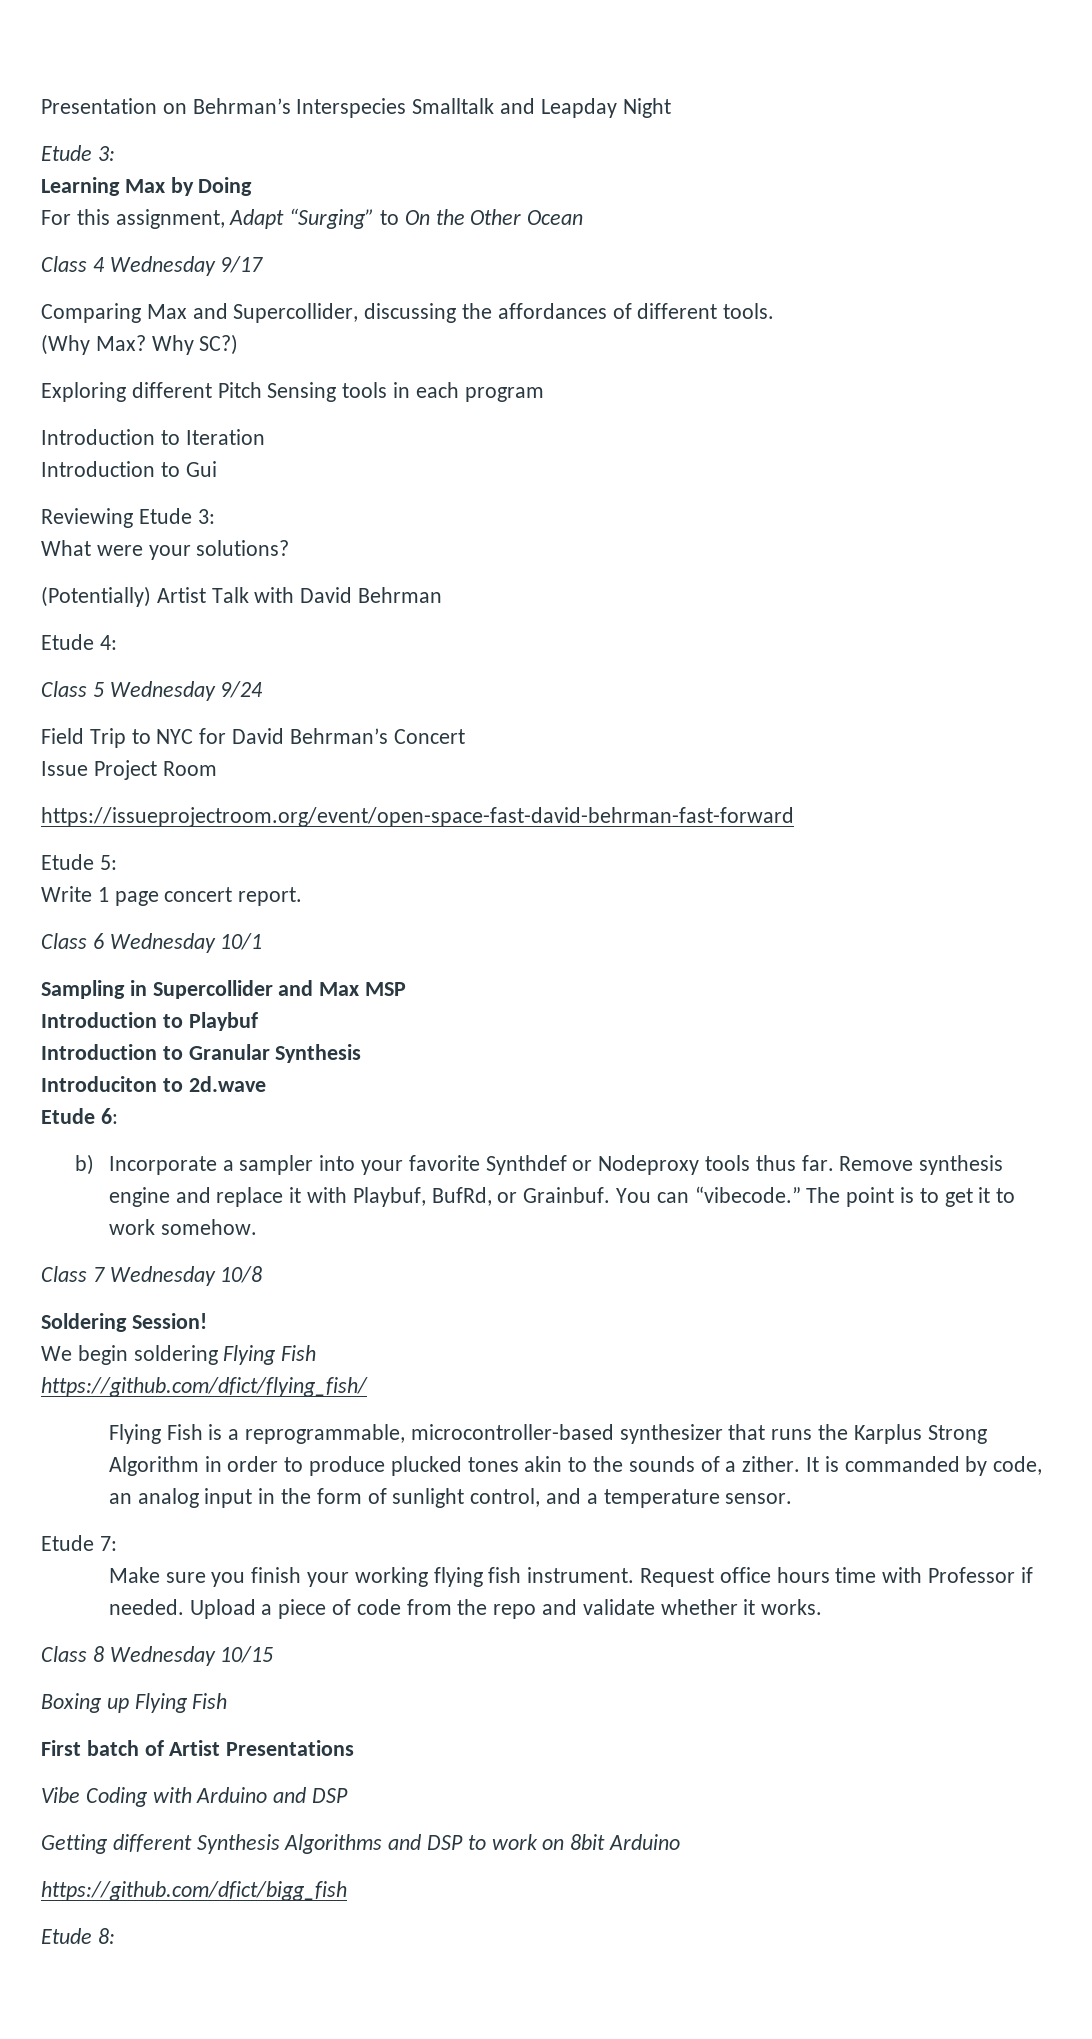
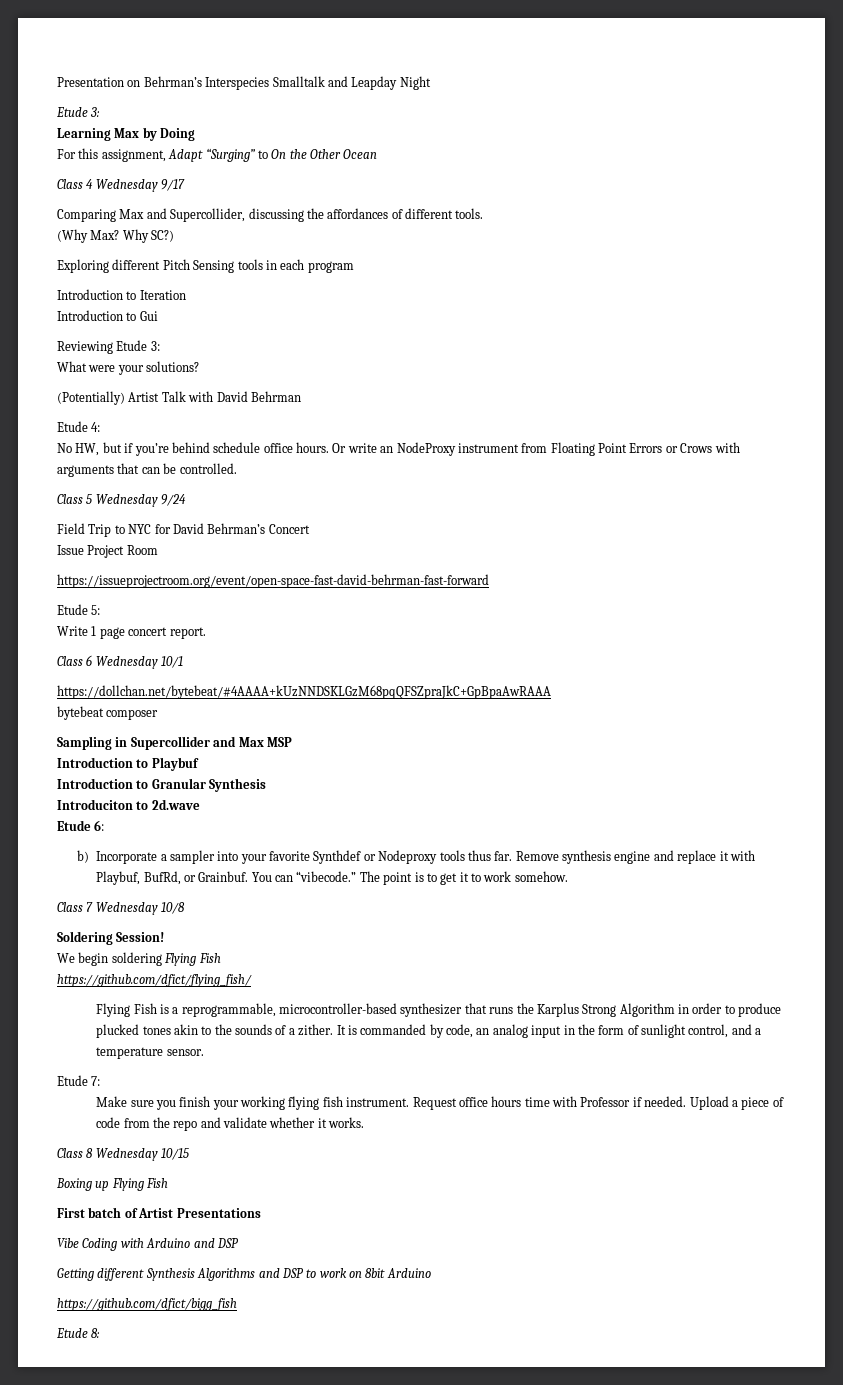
+ No HW, but if you’re behind schedule office hours. Or write an NodeProxy instrument from Floating Point Errors or Crows with arguments that can be controlled.
+ https://dollchan.net/bytebeat/#4AAAA+kUzNNDSKLGzM68pqQFSZpraJkC+GpBpaAwRAAA
+ bytebeat composer

